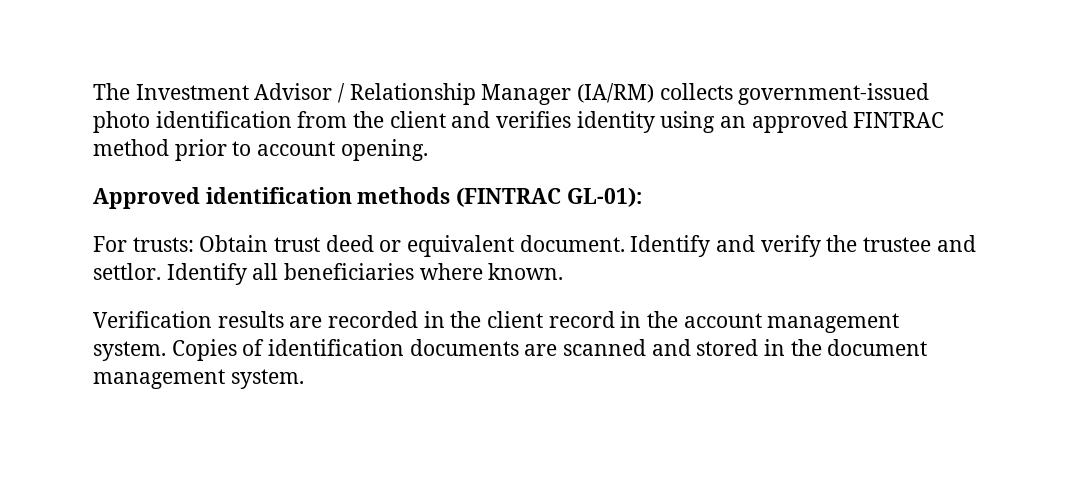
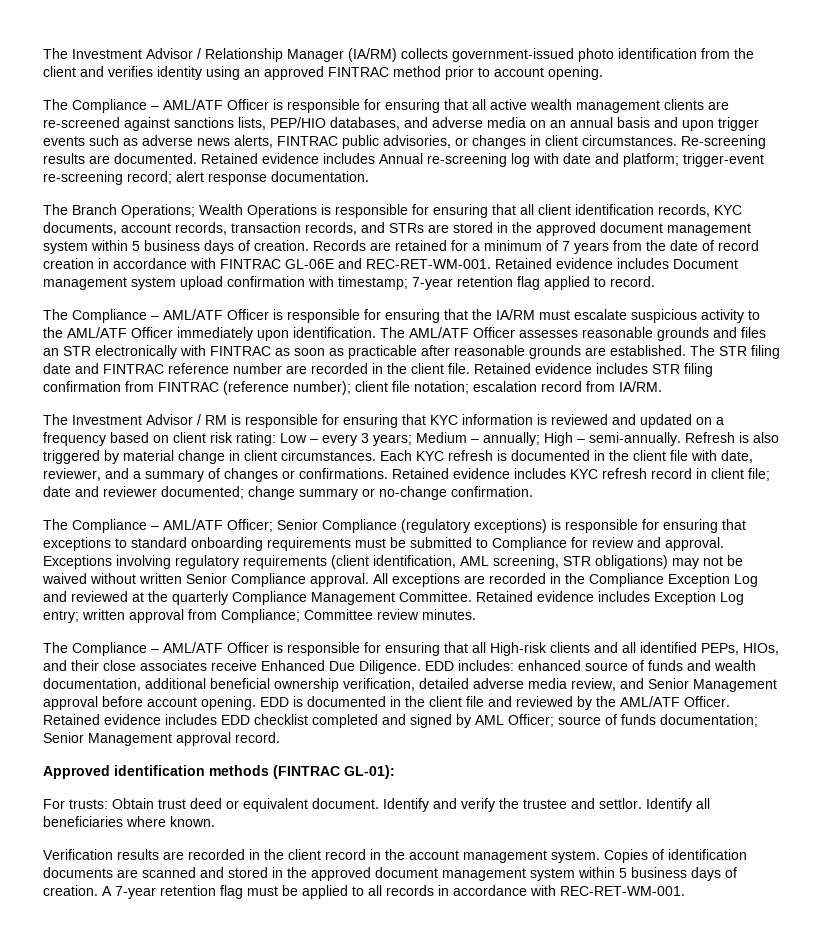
+ The Compliance – AML/ATF Officer is responsible for ensuring that all active wealth management clients are re-screened against sanctions lists, PEP/HIO databases, and adverse media on an annual basis and upon trigger events such as adverse news alerts, FINTRAC public advisories, or changes in client circumstances. Re-screening results are documented. Retained evidence includes Annual re-screening log with date and platform; trigger-event re-screening record; alert response documentation.
+ The Branch Operations; Wealth Operations is responsible for ensuring that all client identification records, KYC documents, account records, transaction records, and STRs are stored in the approved document management system within 5 business days of creation. Records are retained for a minimum of 7 years from the date of record creation in accordance with FINTRAC GL-06E and REC-RET-WM-001. Retained evidence includes Document management system upload confirmation with timestamp; 7-year retention flag applied to record.
+ The Compliance – AML/ATF Officer is responsible for ensuring that the IA/RM must escalate suspicious activity to the AML/ATF Officer immediately upon identification. The AML/ATF Officer assesses reasonable grounds and files an STR electronically with FINTRAC as soon as practicable after reasonable grounds are established. The STR filing date and FINTRAC reference number are recorded in the client file. Retained evidence includes STR filing confirmation from FINTRAC (reference number); client file notation; escalation record from IA/RM.
+ The Investment Advisor / RM is responsible for ensuring that KYC information is reviewed and updated on a frequency based on client risk rating: Low – every 3 years; Medium – annually; High – semi-annually. Refresh is also triggered by material change in client circumstances. Each KYC refresh is documented in the client file with date, reviewer, and a summary of changes or confirmations. Retained evidence includes KYC refresh record in client file; date and reviewer documented; change summary or no-change confirmation.
+ The Compliance – AML/ATF Officer; Senior Compliance (regulatory exceptions) is responsible for ensuring that exceptions to standard onboarding requirements must be submitted to Compliance for review and approval. Exceptions involving regulatory requirements (client identification, AML screening, STR obligations) may not be waived without written Senior Compliance approval. All exceptions are recorded in the Compliance Exception Log and reviewed at the quarterly Compliance Management Committee. Retained evidence includes Exception Log entry; written approval from Compliance; Committee review minutes.
+ The Compliance – AML/ATF Officer is responsible for ensuring that all High-risk clients and all identified PEPs, HIOs, and their close associates receive Enhanced Due Diligence. EDD includes: enhanced source of funds and wealth documentation, additional beneficial ownership verification, detailed adverse media review, and Senior Management approval before account opening. EDD is documented in the client file and reviewed by the AML/ATF Officer. Retained evidence includes EDD checklist completed and signed by AML Officer; source of funds documentation; Senior Management approval record.
- Copies of identification documents are scanned and stored in the document management system.
+ Copies of identification documents are scanned and stored in the approved document management system within 5 business days of creation. A 7-year retention flag must be applied to all records in accordance with REC-RET-WM-001.

